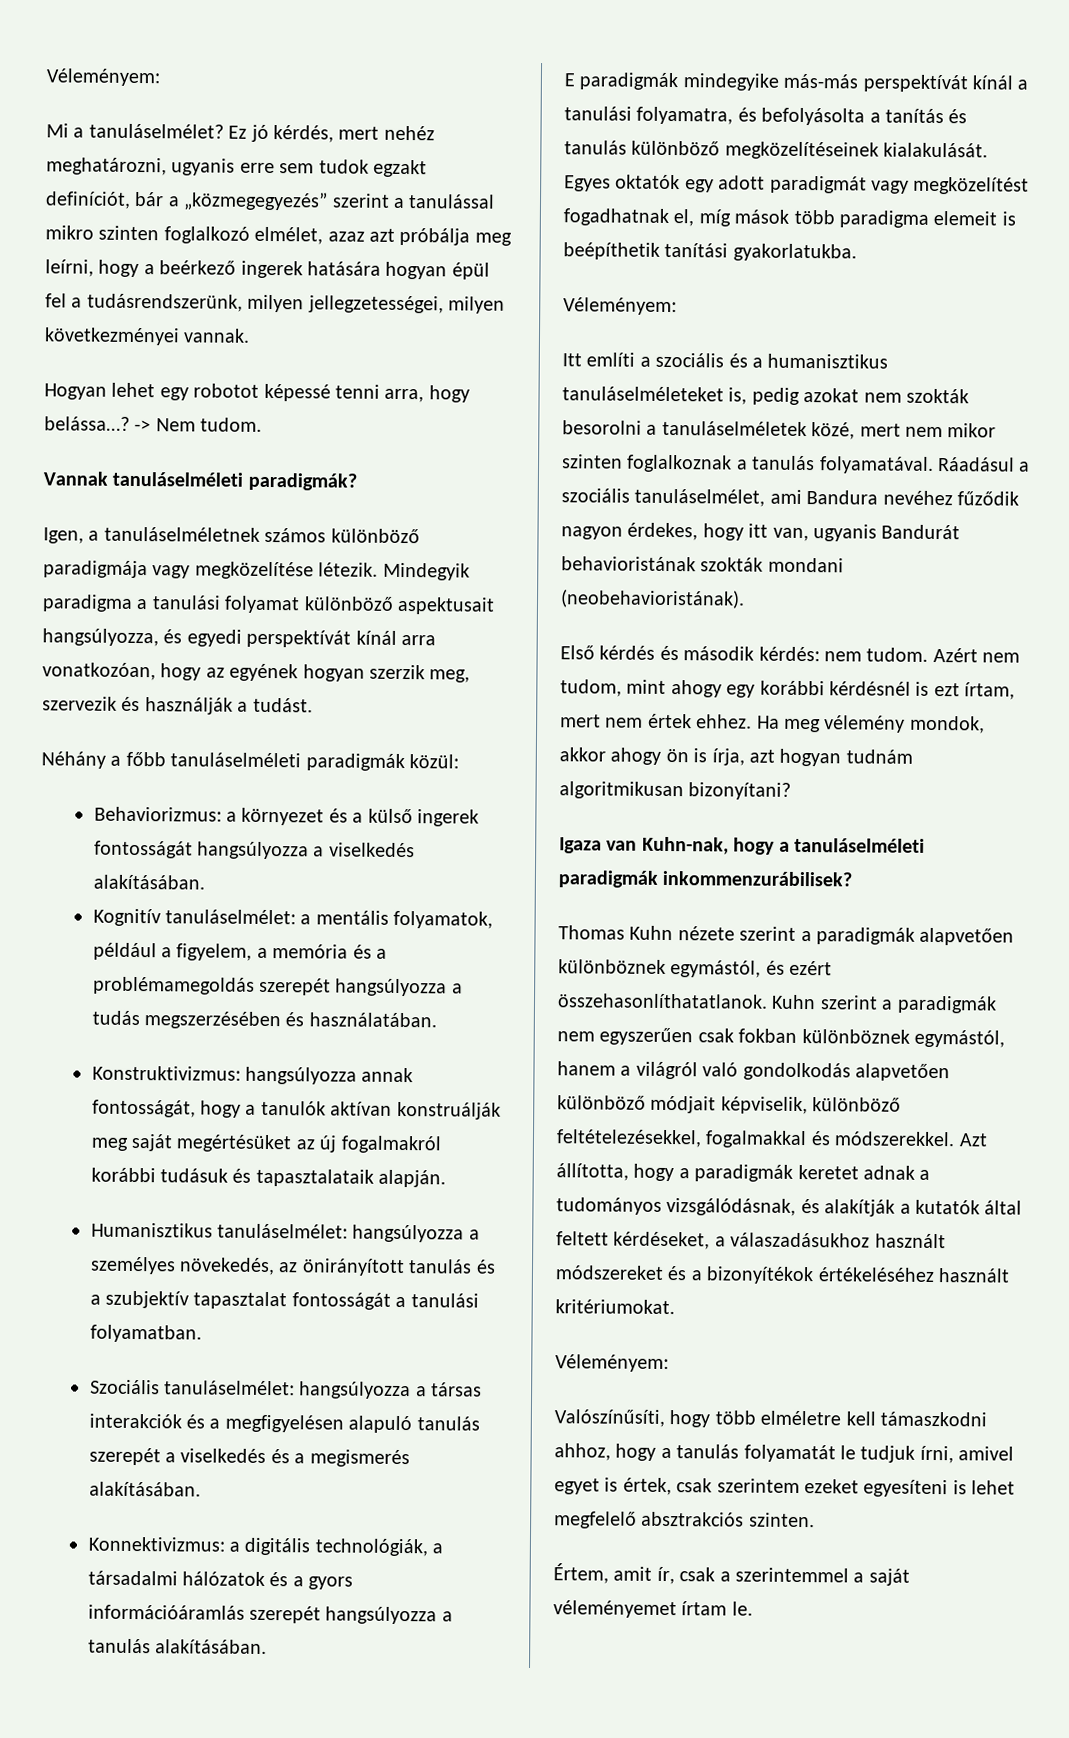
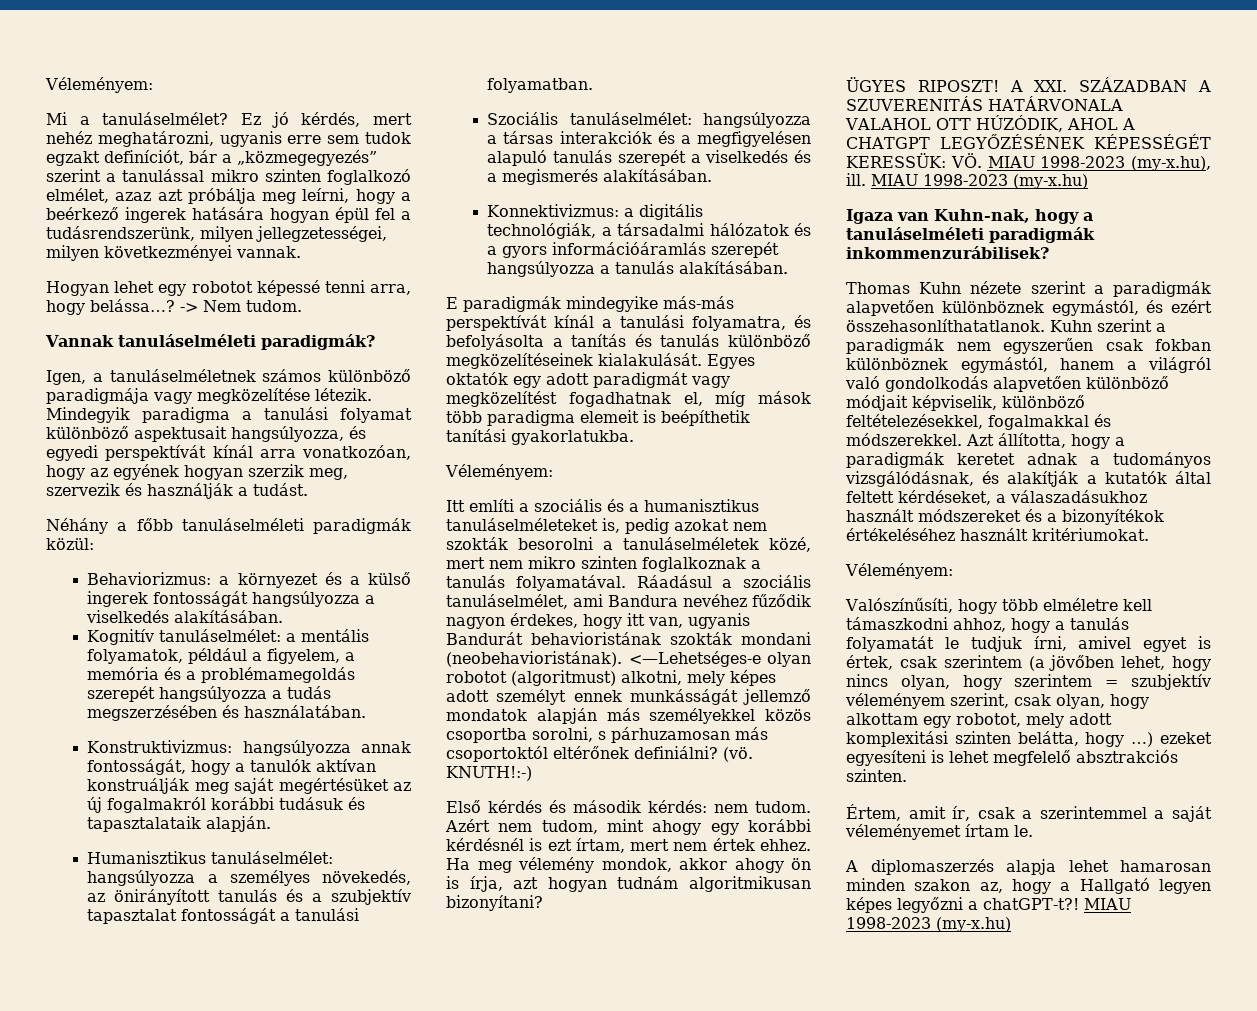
- Itt említi a szociális és a humanisztikus tanuláselméleteket is, pedig azokat nem szokták besorolni a tanuláselméletek közé, mert nem mikor szinten foglalkoznak a tanulás folyamatával.
+ Itt említi a szociális és a humanisztikus tanuláselméleteket is, pedig azokat nem szokták besorolni a tanuláselméletek közé, mert nem mikro szinten foglalkoznak a tanulás folyamatával.
+ <—Lehetséges-e olyan robotot (algoritmust) alkotni, mely képes adott személyt ennek munkásságát jellemző mondatok alapján más személyekkel közös csoportba sorolni, s párhuzamosan más csoportoktól eltérőnek definiálni? (vö. KNUTH!:-)
+ ÜGYES RIPOSZT! A XXI. SZÁZADBAN A SZUVERENITÁS HATÁRVONALA VALAHOL OTT HÚZÓDIK, AHOL A CHATGPT LEGYŐZÉSÉNEK KÉPESSÉGÉT KERESSÜK: VÖ. MIAU 1998-2023 (my-x.hu), ill. MIAU 1998-2023 (my-x.hu)
- Valószínűsíti, hogy több elméletre kell támaszkodni ahhoz, hogy a tanulás folyamatát le tudjuk írni, amivel egyet is értek, csak szerintem ezeket egyesíteni is lehet megfelelő absztrakciós szinten.
+ Valószínűsíti, hogy több elméletre kell támaszkodni ahhoz, hogy a tanulás folyamatát le tudjuk írni, amivel egyet is értek, csak szerintem (a jövőben lehet, hogy nincs olyan, hogy szerintem = szubjektív véleményem szerint, csak olyan, hogy alkottam egy robotot, mely adott komplexitási szinten belátta, hogy …) ezeket egyesíteni is lehet megfelelő absztrakciós szinten.
+ A diplomaszerzés alapja lehet hamarosan minden szakon az, hogy a Hallgató legyen képes legyőzni a chatGPT-t?! MIAU 1998-2023 (my-x.hu)

